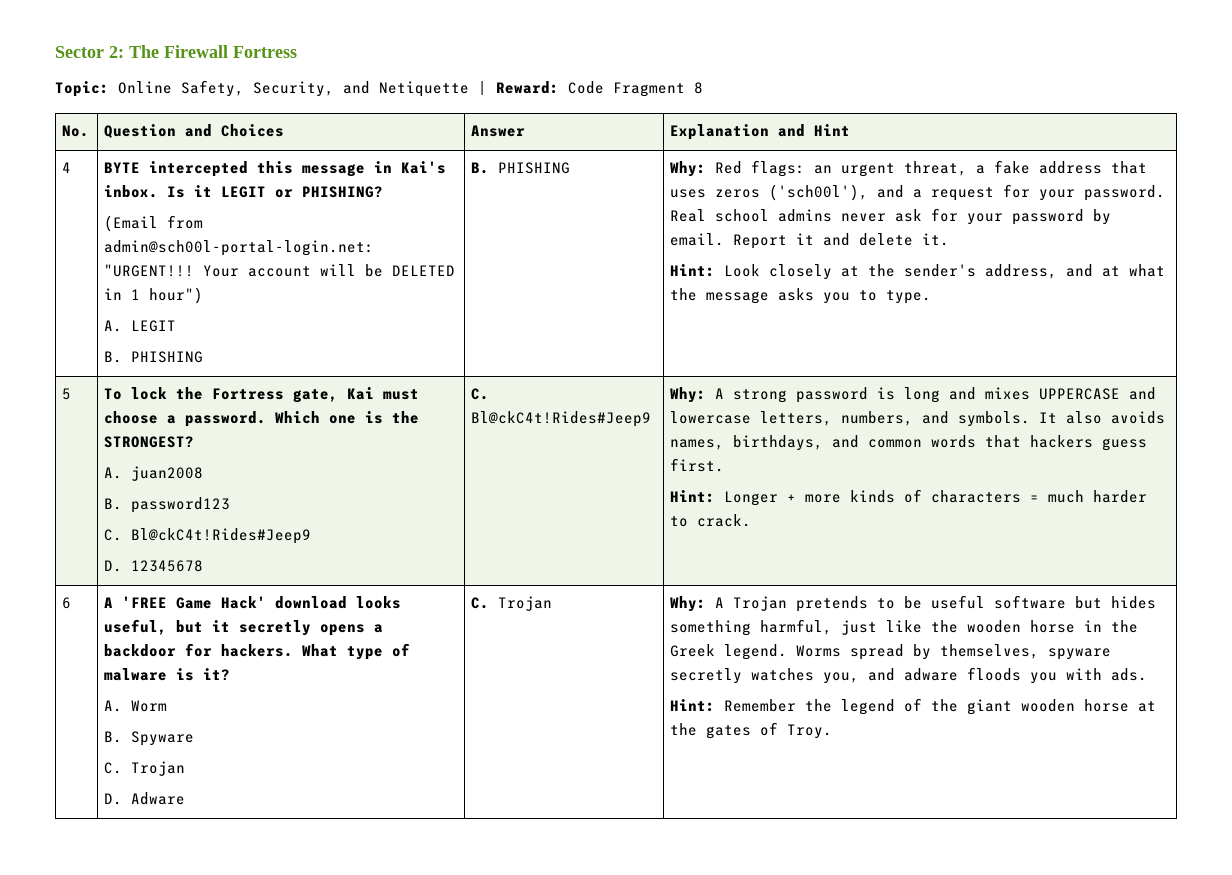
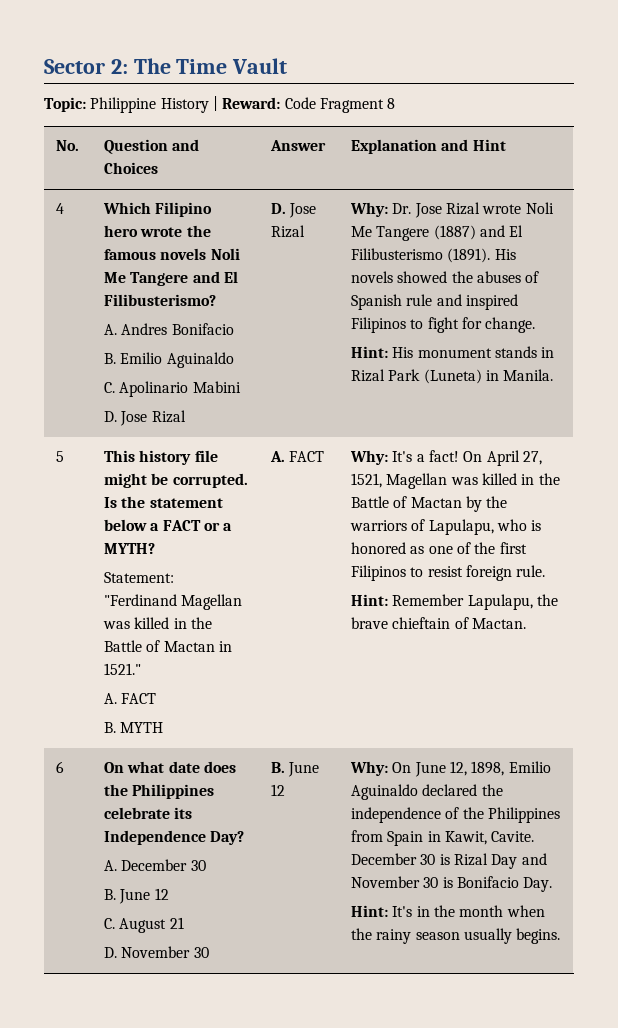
- Sector 2: The Firewall Fortress
+ Sector 2: The Time Vault
- Topic: Online Safety, Security, and Netiquette | Reward: Code Fragment 8
+ Topic: Philippine History | Reward: Code Fragment 8
- BYTE intercepted this message in Kai's inbox. Is it LEGIT or PHISHING?
- (Email from admin@sch00l-portal-login.net: "URGENT!!! Your account will be DELETED in 1 hour")
- A. LEGIT
- B. PHISHING | B. PHISHING | Why: Red flags: an urgent threat, a fake address that uses zeros ('sch00l'), and a request for your password. Real school admins never ask for your password by email. Report it and delete it.
- Hint: Look closely at the sender's address, and at what the message asks you to type.
- 5 | To lock the Fortress gate, Kai must choose a password. Which one is the STRONGEST?
- A. juan2008
- B. password123
- C. Bl@ckC4t!Rides#Jeep9
- D. 12345678 | C. Bl@ckC4t!Rides#Jeep9 | Why: A strong password is long and mixes UPPERCASE and lowercase letters, numbers, and symbols. It also avoids names, birthdays, and common words that hackers guess first.
- Hint: Longer + more kinds of characters = much harder to crack.
- 6 | A 'FREE Game Hack' download looks useful, but it secretly opens a backdoor for hackers. What type of malware is it?
- A. Worm
- B. Spyware
- C. Trojan
- D. Adware | C. Trojan | Why: A Trojan pretends to be useful software but hides something harmful, just like the wooden horse in the Greek legend. Worms spread by themselves, spyware secretly watches you, and adware floods you with ads.
- Hint: Remember the legend of the giant wooden horse at the gates of Troy.
+ Which Filipino hero wrote the famous novels Noli Me Tangere and El Filibusterismo?
+ A. Andres Bonifacio
+ B. Emilio Aguinaldo
+ C. Apolinario Mabini
+ D. Jose Rizal | D. Jose Rizal | Why: Dr. Jose Rizal wrote Noli Me Tangere (1887) and El Filibusterismo (1891). His novels showed the abuses of Spanish rule and inspired Filipinos to fight for change.
+ Hint: His monument stands in Rizal Park (Luneta) in Manila.
+ 5 | This history file might be corrupted. Is the statement below a FACT or a MYTH?
+ Statement: "Ferdinand Magellan was killed in the Battle of Mactan in 1521."
+ A. FACT
+ B. MYTH | A. FACT | Why: It's a fact! On April 27, 1521, Magellan was killed in the Battle of Mactan by the warriors of Lapulapu, who is honored as one of the first Filipinos to resist foreign rule.
+ Hint: Remember Lapulapu, the brave chieftain of Mactan.
+ 6 | On what date does the Philippines celebrate its Independence Day?
+ A. December 30
+ B. June 12
+ C. August 21
+ D. November 30 | B. June 12 | Why: On June 12, 1898, Emilio Aguinaldo declared the independence of the Philippines from Spain in Kawit, Cavite. December 30 is Rizal Day and November 30 is Bonifacio Day.
+ Hint: It's in the month when the rainy season usually begins.

